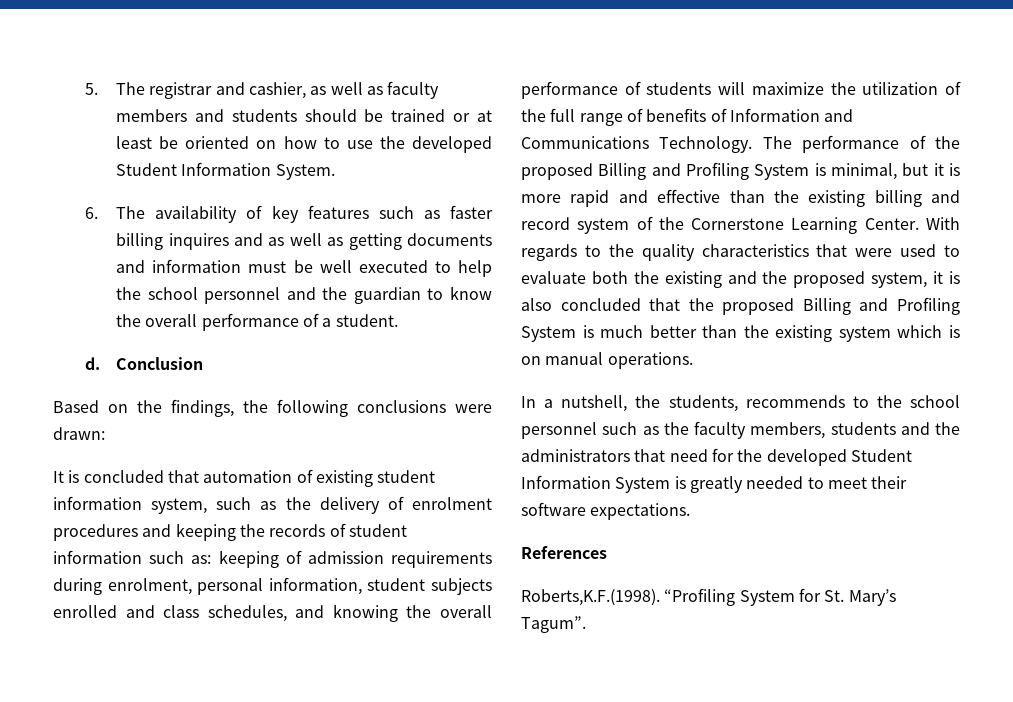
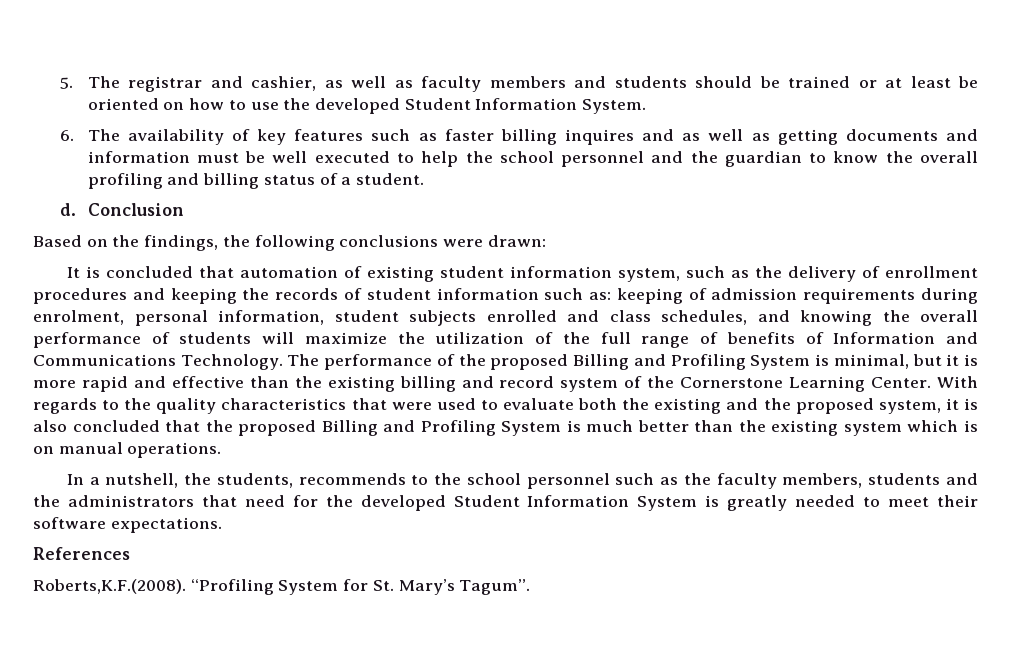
- 6. The availability of key features such as faster billing inquires and as well as getting documents and information must be well executed to help the school personnel and the guardian to know the overall performance of a student.
+ 6. The availability of key features such as faster billing inquires and as well as getting documents and information must be well executed to help the school personnel and the guardian to know the overall profiling and billing status of a student.
- It is concluded that automation of existing student information system, such as the delivery of enrolment procedures and keeping the records of student information such as:
+ It is concluded that automation of existing student information system, such as the delivery of enrollment procedures and keeping the records of student information such as:
- Roberts,K.F.(1998). “Profiling System for St. Mary’s Tagum”.
+ Roberts,K.F.(2008). “Profiling System for St. Mary’s Tagum”.

